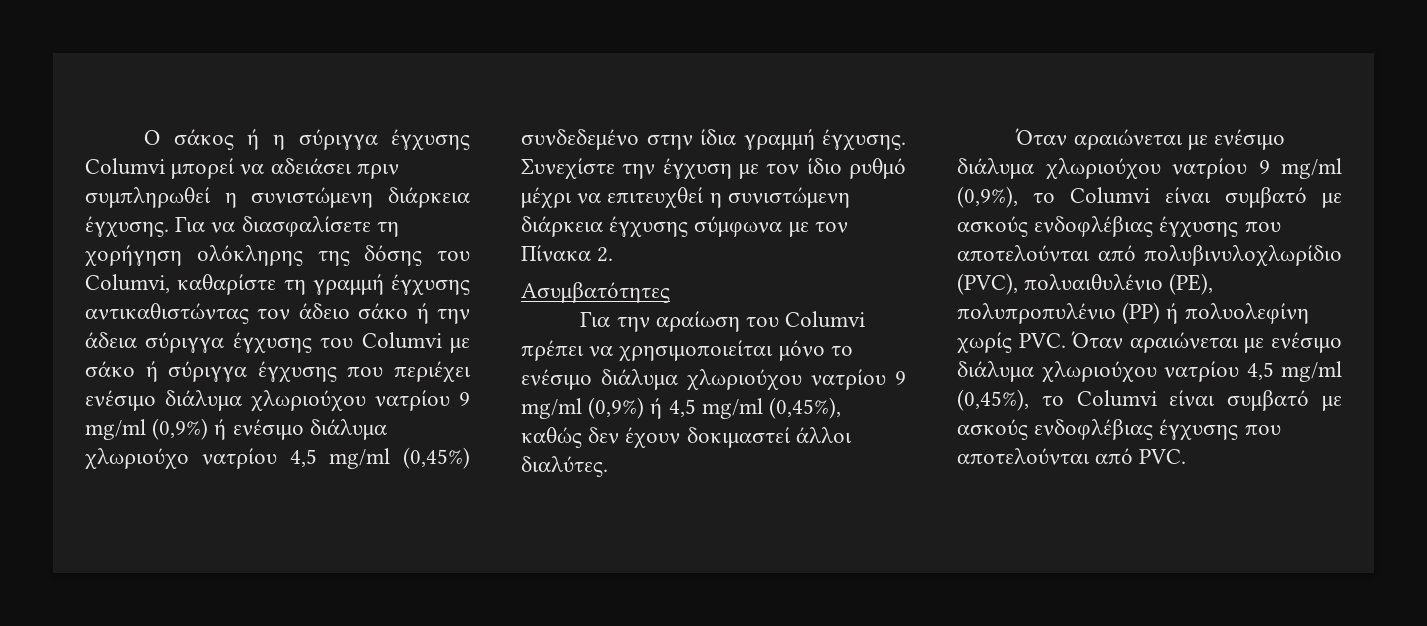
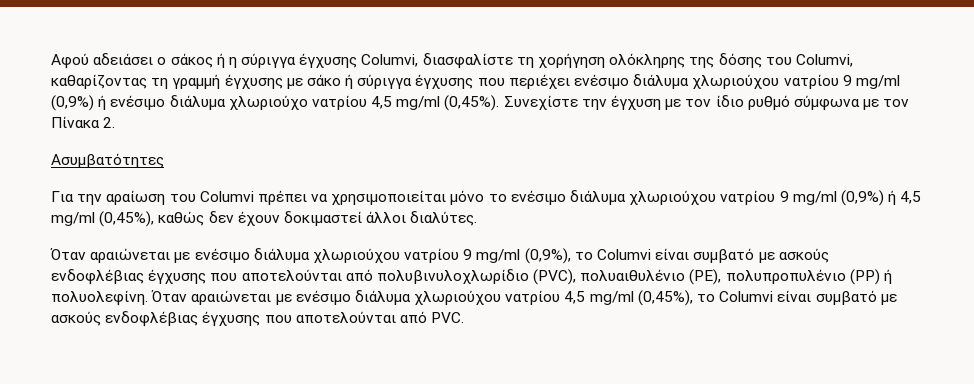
- Ο σάκος ή η σύριγγα έγχυσης Columvi μπορεί να αδειάσει πριν συμπληρωθεί η συνιστώμενη διάρκεια έγχυσης. Για να διασφαλίσετε τη χορήγηση ολόκληρης της δόσης του Columvi, καθαρίστε τη γραμμή έγχυσης αντικαθιστώντας τον άδειο σάκο ή την άδεια σύριγγα έγχυσης του Columvi με σάκο ή σύριγγα έγχυσης που περιέχει ενέσιμο διάλυμα χλωριούχου νατρίου 9 mg/ml (0,9%) ή ενέσιμο διάλυμα χλωριούχο νατρίου 4,5 mg/ml (0,45%) συνδεδεμένο στην ίδια γραμμή έγχυσης.
+ Αφού αδειάσει ο σάκος ή η σύριγγα έγχυσης Columvi, διασφαλίστε τη χορήγηση ολόκληρης της δόσης του Columvi, καθαρίζοντας τη γραμμή έγχυσης με σάκο ή σύριγγα έγχυσης που περιέχει ενέσιμο διάλυμα χλωριούχου νατρίου 9 mg/ml (0,9%) ή ενέσιμο διάλυμα χλωριούχο νατρίου 4,5 mg/ml (0,45%).
- Συνεχίστε την έγχυση με τον ίδιο ρυθμό μέχρι να επιτευχθεί η συνιστώμενη διάρκεια έγχυσης σύμφωνα με τον Πίνακα 2.
+ Συνεχίστε την έγχυση με τον ίδιο ρυθμό σύμφωνα με τον Πίνακα 2.
- Όταν αραιώνεται με ενέσιμο διάλυμα χλωριούχου νατρίου 9 mg/ml (0,9%), το Columvi είναι συμβατό με ασκούς ενδοφλέβιας έγχυσης που αποτελούνται από πολυβινυλοχλωρίδιο (PVC), πολυαιθυλένιο (PE), πολυπροπυλένιο (PP) ή πολυολεφίνη χωρίς PVC. Όταν αραιώνεται με ενέσιμο διάλυμα χλωριούχου νατρίου 4,5 mg/ml (0,45%), το Columvi είναι συμβατό με ασκούς ενδοφλέβιας έγχυσης που αποτελούνται από PVC.
+ Όταν αραιώνεται με ενέσιμο διάλυμα χλωριούχου νατρίου 9 mg/ml (0,9%), το Columvi είναι συμβατό με ασκούς ενδοφλέβιας έγχυσης που αποτελούνται από πολυβινυλοχλωρίδιο (PVC), πολυαιθυλένιο (PE), πολυπροπυλένιο (PP) ή πολυολεφίνη. Όταν αραιώνεται με ενέσιμο διάλυμα χλωριούχου νατρίου 4,5 mg/ml (0,45%), το Columvi είναι συμβατό με ασκούς ενδοφλέβιας έγχυσης που αποτελούνται από PVC.

